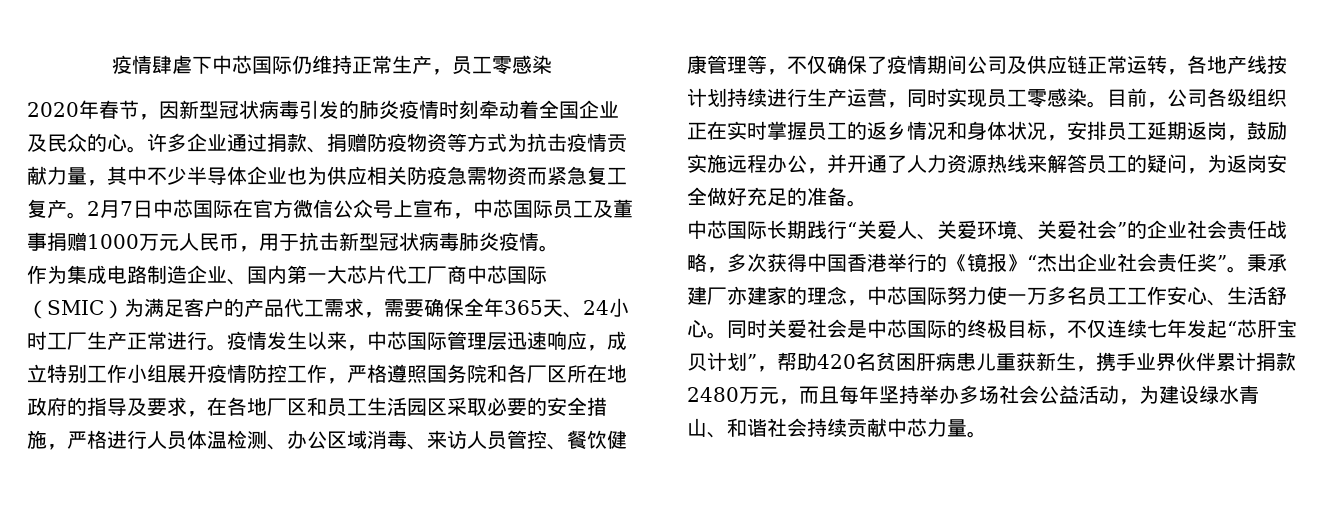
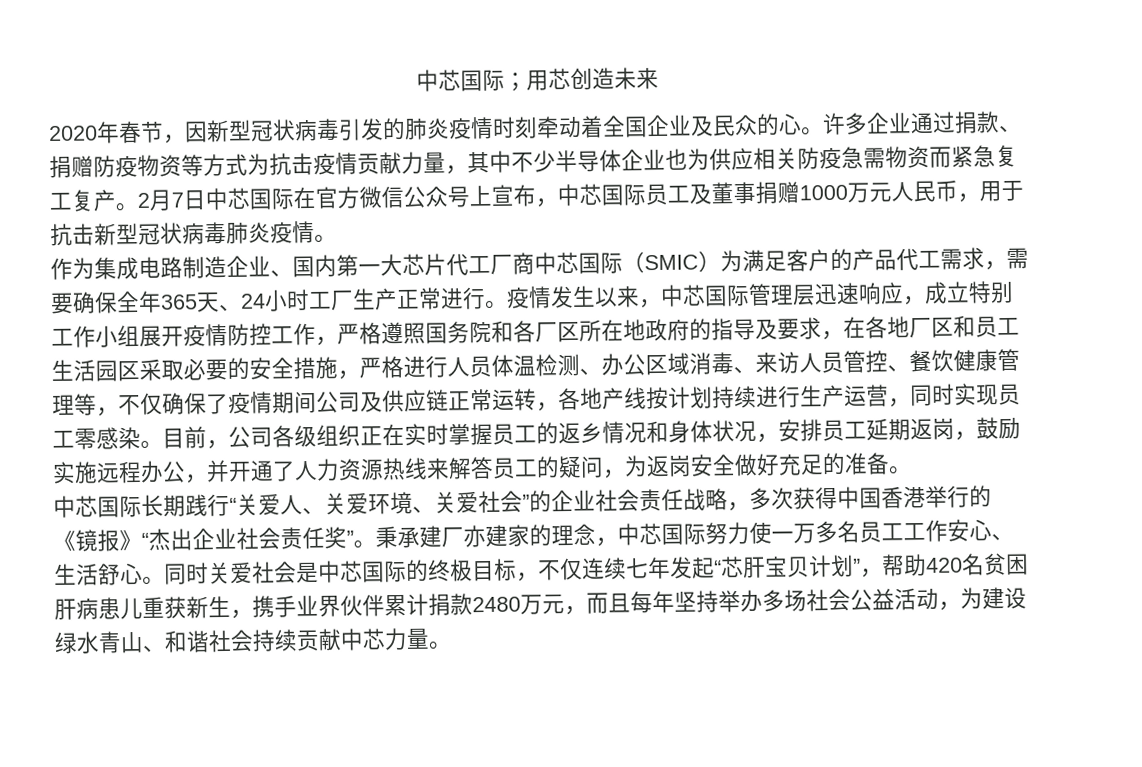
- 疫情肆虐下中芯国际仍维持正常生产，员工零感染
+ 中芯国际；用芯创造未来

